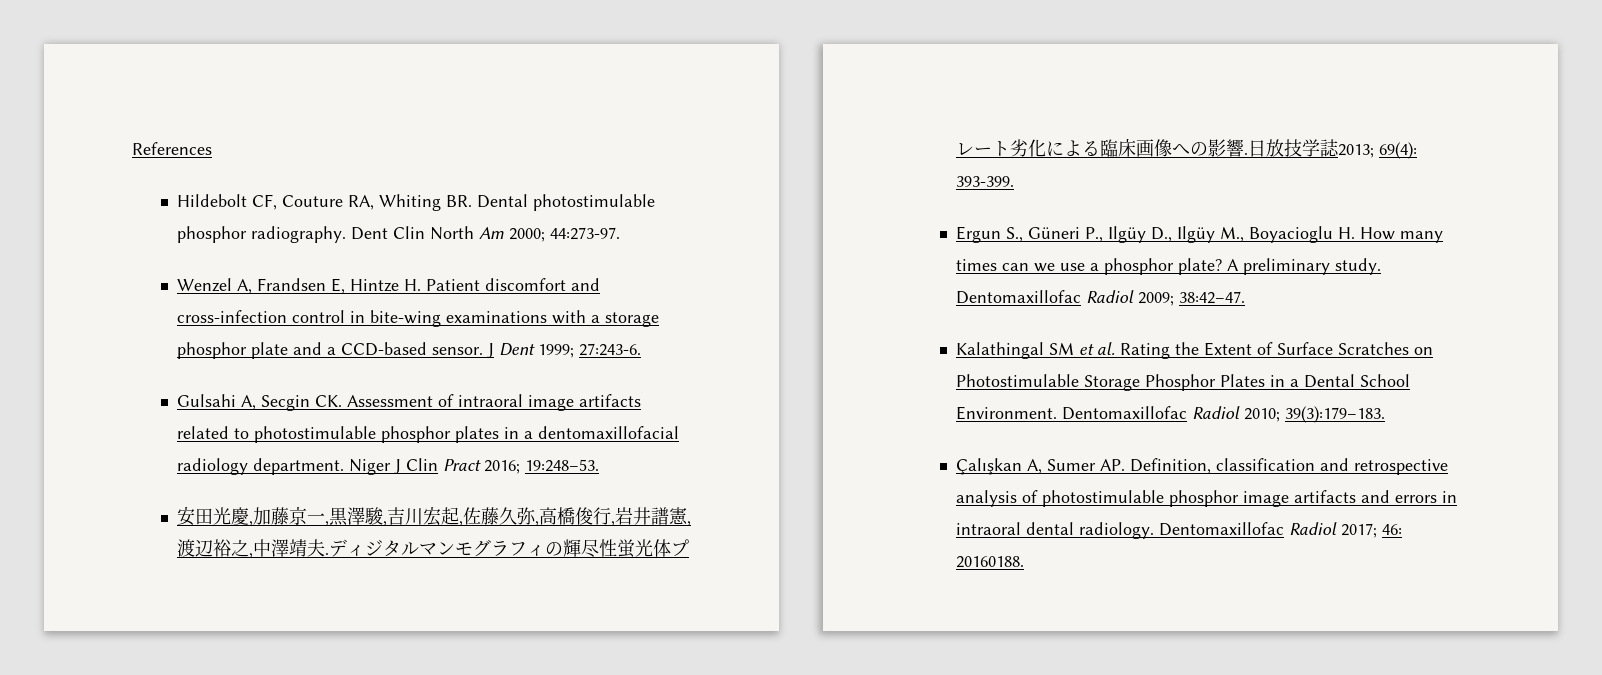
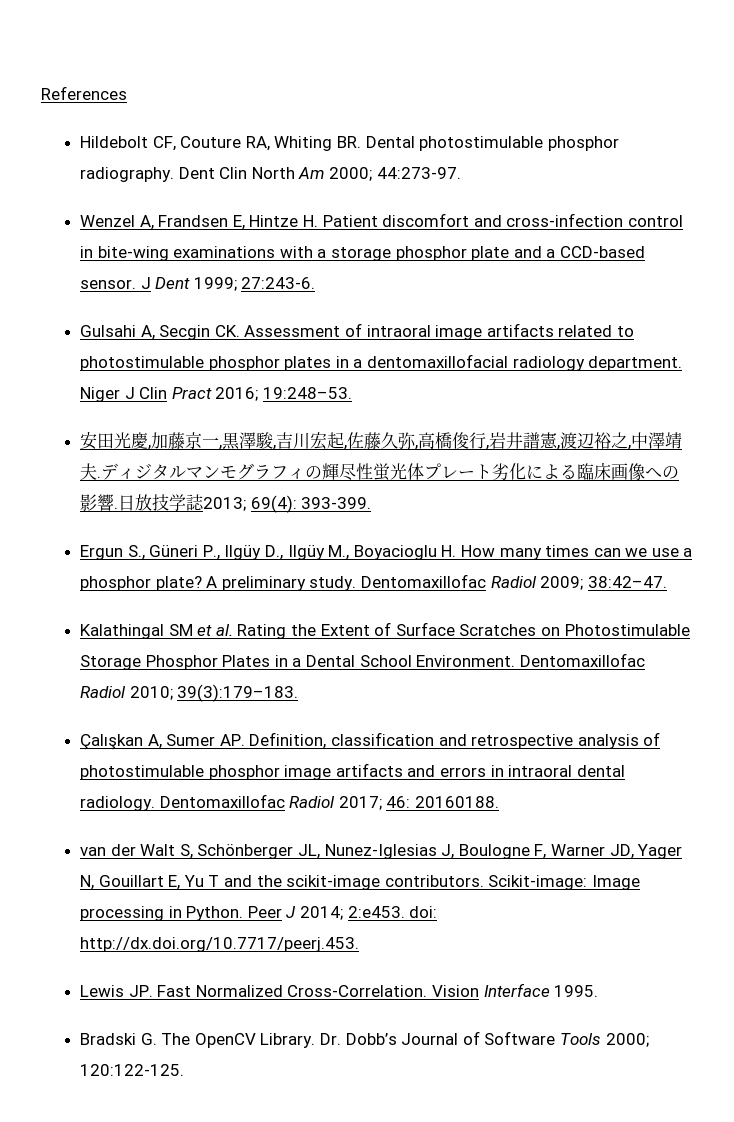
+ van der Walt S, Schönberger JL, Nunez-Iglesias J, Boulogne F, Warner JD, Yager N, Gouillart E, Yu T and the scikit-image contributors. Scikit-image: Image processing in Python. Peer J 2014; 2:e453. doi: http://dx.doi.org/10.7717/peerj.453.
+ Lewis JP. Fast Normalized Cross-Correlation. Vision Interface 1995.
+ Bradski G. The OpenCV Library. Dr. Dobb’s Journal of Software Tools 2000; 120:122-125.

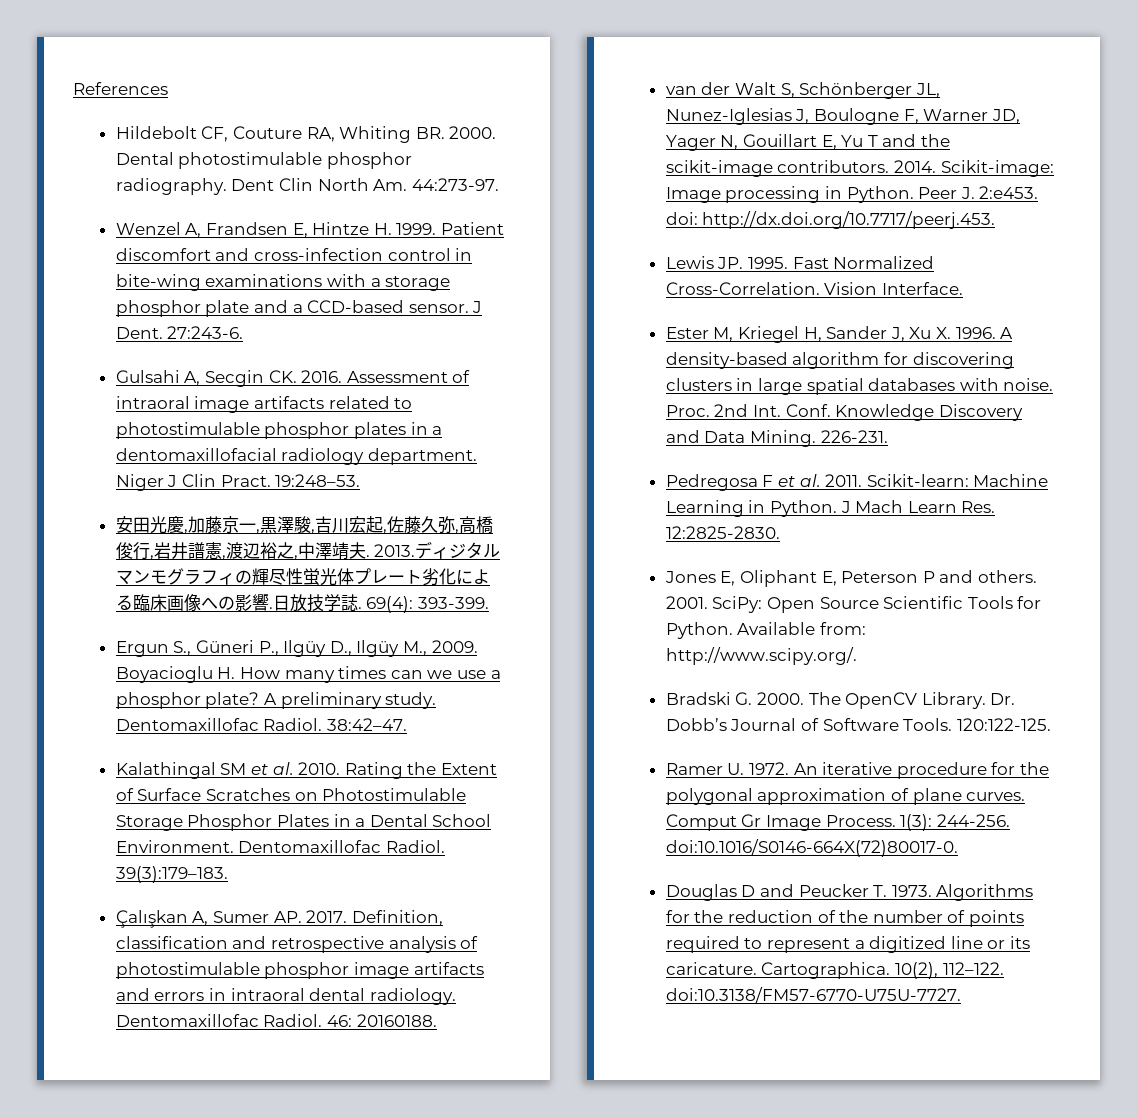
- Hildebolt CF, Couture RA, Whiting BR. Dental photostimulable phosphor radiography.
+ Hildebolt CF, Couture RA, Whiting BR. 2000. Dental photostimulable phosphor radiography.
- Dent Clin North Am 2000; 44:273-97.
+ Dent Clin North Am. 44:273-97.
- Wenzel A, Frandsen E, Hintze H. Patient discomfort and cross-infection control in bite-wing examinations with a storage phosphor plate and a CCD-based sensor.
+ Wenzel A, Frandsen E, Hintze H. 1999. Patient discomfort and cross-infection control in bite-wing examinations with a storage phosphor plate and a CCD-based sensor.
- J Dent 1999; 27:243-6.
+ J Dent. 27:243-6.
- Gulsahi A, Secgin CK. Assessment of intraoral image artifacts related to photostimulable phosphor plates in a dentomaxillofacial radiology department.
+ Gulsahi A, Secgin CK. 2016. Assessment of intraoral image artifacts related to photostimulable phosphor plates in a dentomaxillofacial radiology department.
- Niger J Clin Pract 2016; 19:248–53.
+ Niger J Clin Pract. 19:248–53.
+ 2013.
- 日放技学誌2013; 69(4): 393-399.
+ 日放技学誌. 69(4): 393-399.
- Ergun S., Güneri P., Ilgüy D., Ilgüy M., Boyacioglu H. How many times can we use a phosphor plate?
+ Ergun S., Güneri P., Ilgüy D., Ilgüy M., 2009. Boyacioglu H. How many times can we use a phosphor plate?
- Dentomaxillofac Radiol 2009; 38:42–47.
+ Dentomaxillofac Radiol. 38:42–47.
- Kalathingal SM et al. Rating the Extent of Surface Scratches on Photostimulable Storage Phosphor Plates in a Dental School Environment.
+ Kalathingal SM et al. 2010. Rating the Extent of Surface Scratches on Photostimulable Storage Phosphor Plates in a Dental School Environment.
- Dentomaxillofac Radiol 2010; 39(3):179–183.
+ Dentomaxillofac Radiol. 39(3):179–183.
- Çalışkan A, Sumer AP. Definition, classification and retrospective analysis of photostimulable phosphor image artifacts and errors in intraoral dental radiology.
+ Çalışkan A, Sumer AP. 2017. Definition, classification and retrospective analysis of photostimulable phosphor image artifacts and errors in intraoral dental radiology.
- Dentomaxillofac Radiol 2017; 46: 20160188.
+ Dentomaxillofac Radiol. 46: 20160188.
+ 2014.
- Peer J 2014; 2:e453. doi: http://dx.doi.org/10.7717/peerj.453.
+ Peer J. 2:e453. doi: http://dx.doi.org/10.7717/peerj.453.
- Lewis JP. Fast Normalized Cross-Correlation.
+ Lewis JP. 1995. Fast Normalized Cross-Correlation.
- Vision Interface 1995.
+ Vision Interface.
+ Ester M, Kriegel H, Sander J, Xu X. 1996. A density-based algorithm for discovering clusters in large spatial databases with noise. Proc. 2nd Int. Conf. Knowledge Discovery and Data Mining. 226-231.
+ Pedregosa F et al. 2011. Scikit-learn: Machine Learning in Python. J Mach Learn Res. 12:2825-2830.
+ Jones E, Oliphant E, Peterson P and others. 2001. SciPy: Open Source Scientific Tools for Python. Available from: http://www.scipy.org/.
- Bradski G. The OpenCV Library.
+ Bradski G. 2000. The OpenCV Library.
- Dr. Dobb’s Journal of Software Tools 2000; 120:122-125.
+ Dr. Dobb’s Journal of Software Tools. 120:122-125.
+ Ramer U. 1972. An iterative procedure for the polygonal approximation of plane curves. Comput Gr Image Process. 1(3): 244-256. doi:10.1016/S0146-664X(72)80017-0.
+ Douglas D and Peucker T. 1973. Algorithms for the reduction of the number of points required to represent a digitized line or its caricature. Cartographica. 10(2), 112–122. doi:10.3138/FM57-6770-U75U-7727.

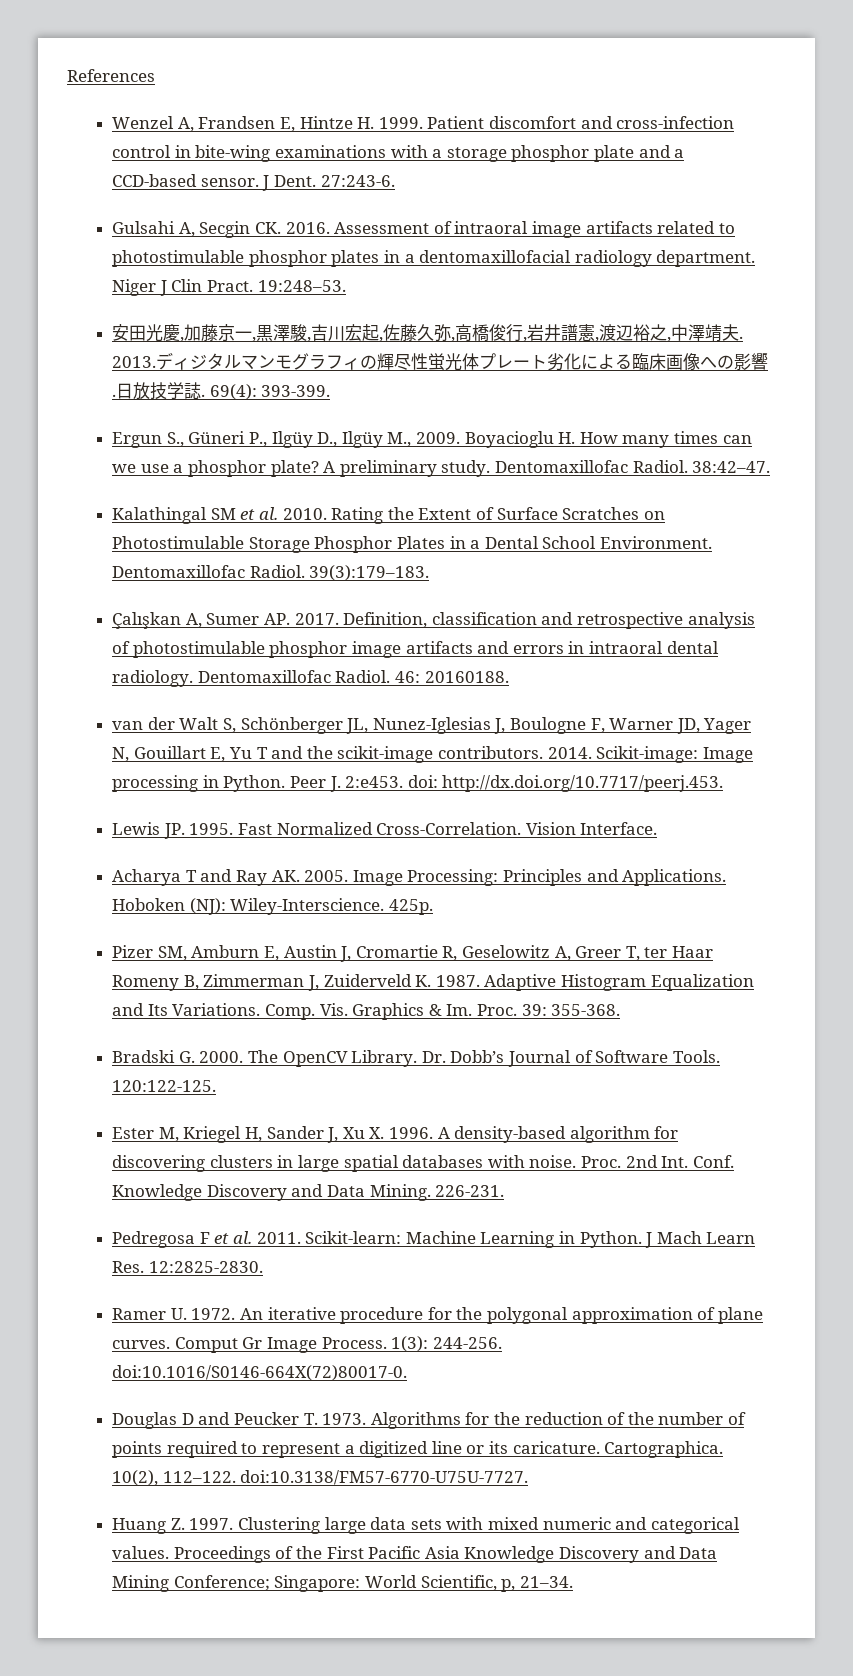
- Hildebolt CF, Couture RA, Whiting BR. 2000. Dental photostimulable phosphor radiography. Dent Clin North Am. 44:273-97.
+ Acharya T and Ray AK. 2005. Image Processing: Principles and Applications. Hoboken (NJ): Wiley-Interscience. 425p.
+ Pizer SM, Amburn E, Austin J, Cromartie R, Geselowitz A, Greer T, ter Haar Romeny B, Zimmerman J, Zuiderveld K. 1987. Adaptive Histogram Equalization and Its Variations. Comp. Vis. Graphics & Im. Proc. 39: 355-368.
+ Bradski G. 2000. The OpenCV Library. Dr. Dobb’s Journal of Software Tools. 120:122-125.
- Jones E, Oliphant E, Peterson P and others. 2001. SciPy: Open Source Scientific Tools for Python. Available from: http://www.scipy.org/.
- Bradski G. 2000. The OpenCV Library. Dr. Dobb’s Journal of Software Tools. 120:122-125.
+ Huang Z. 1997. Clustering large data sets with mixed numeric and categorical values. Proceedings of the First Pacific Asia Knowledge Discovery and Data Mining Conference; Singapore: World Scientific, p, 21–34.

